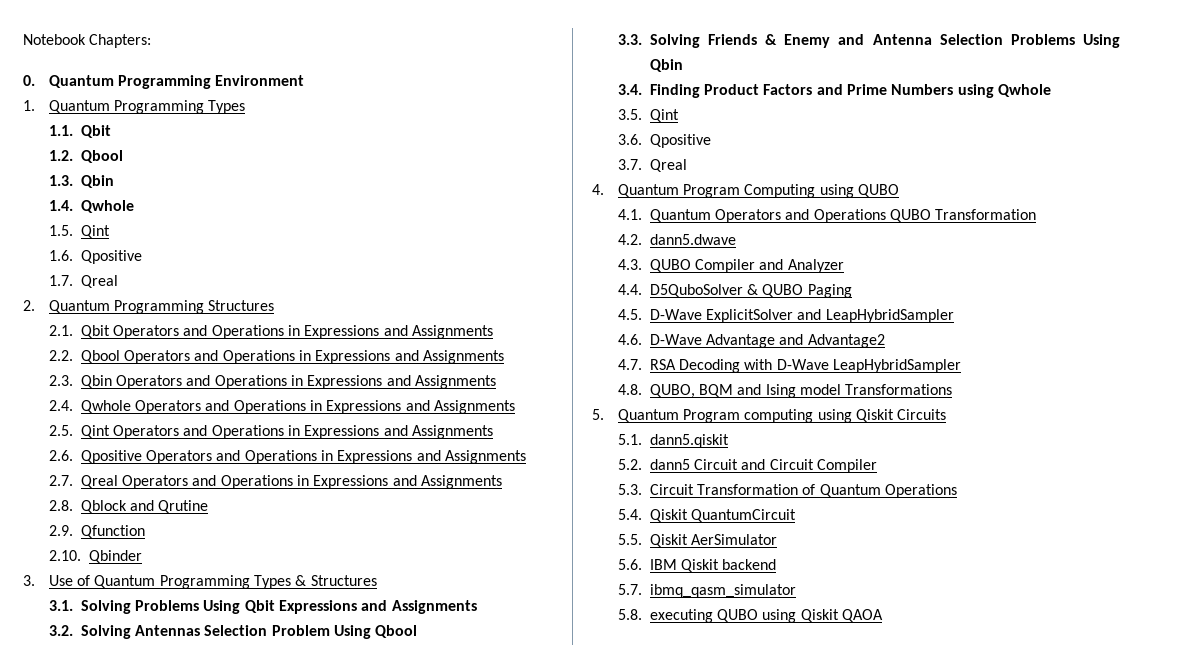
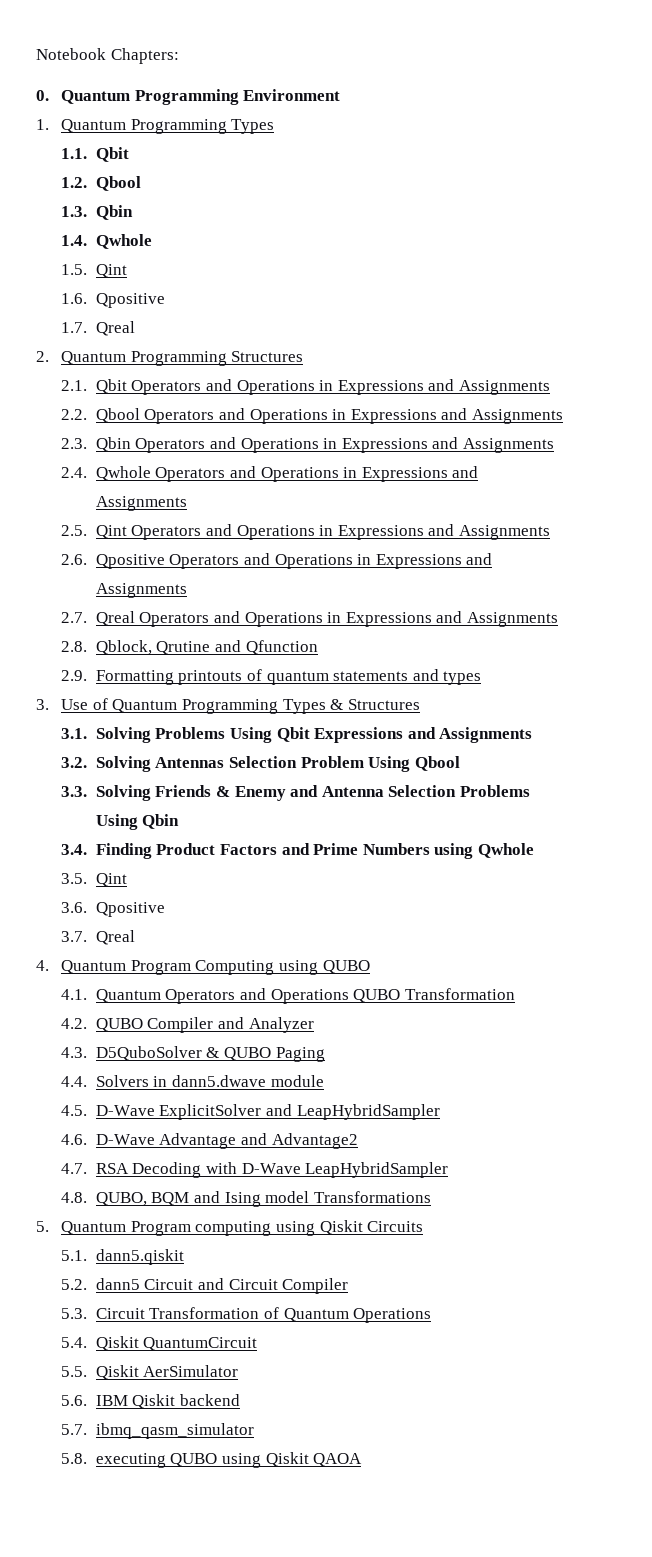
- 2.8. Qblock and Qrutine
- 2.9. Qfunction
- 2.10. Qbinder
+ 2.8. Qblock, Qrutine and Qfunction
+ 2.9. Formatting printouts of quantum statements and types
- 4.2. dann5.dwave
- 4.3. QUBO Compiler and Analyzer
+ 4.2. QUBO Compiler and Analyzer
- 4.4. D5QuboSolver & QUBO Paging
+ 4.3. D5QuboSolver & QUBO Paging
+ 4.4. Solvers in dann5.dwave module

